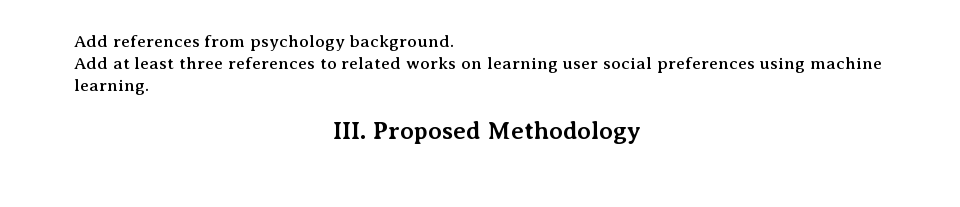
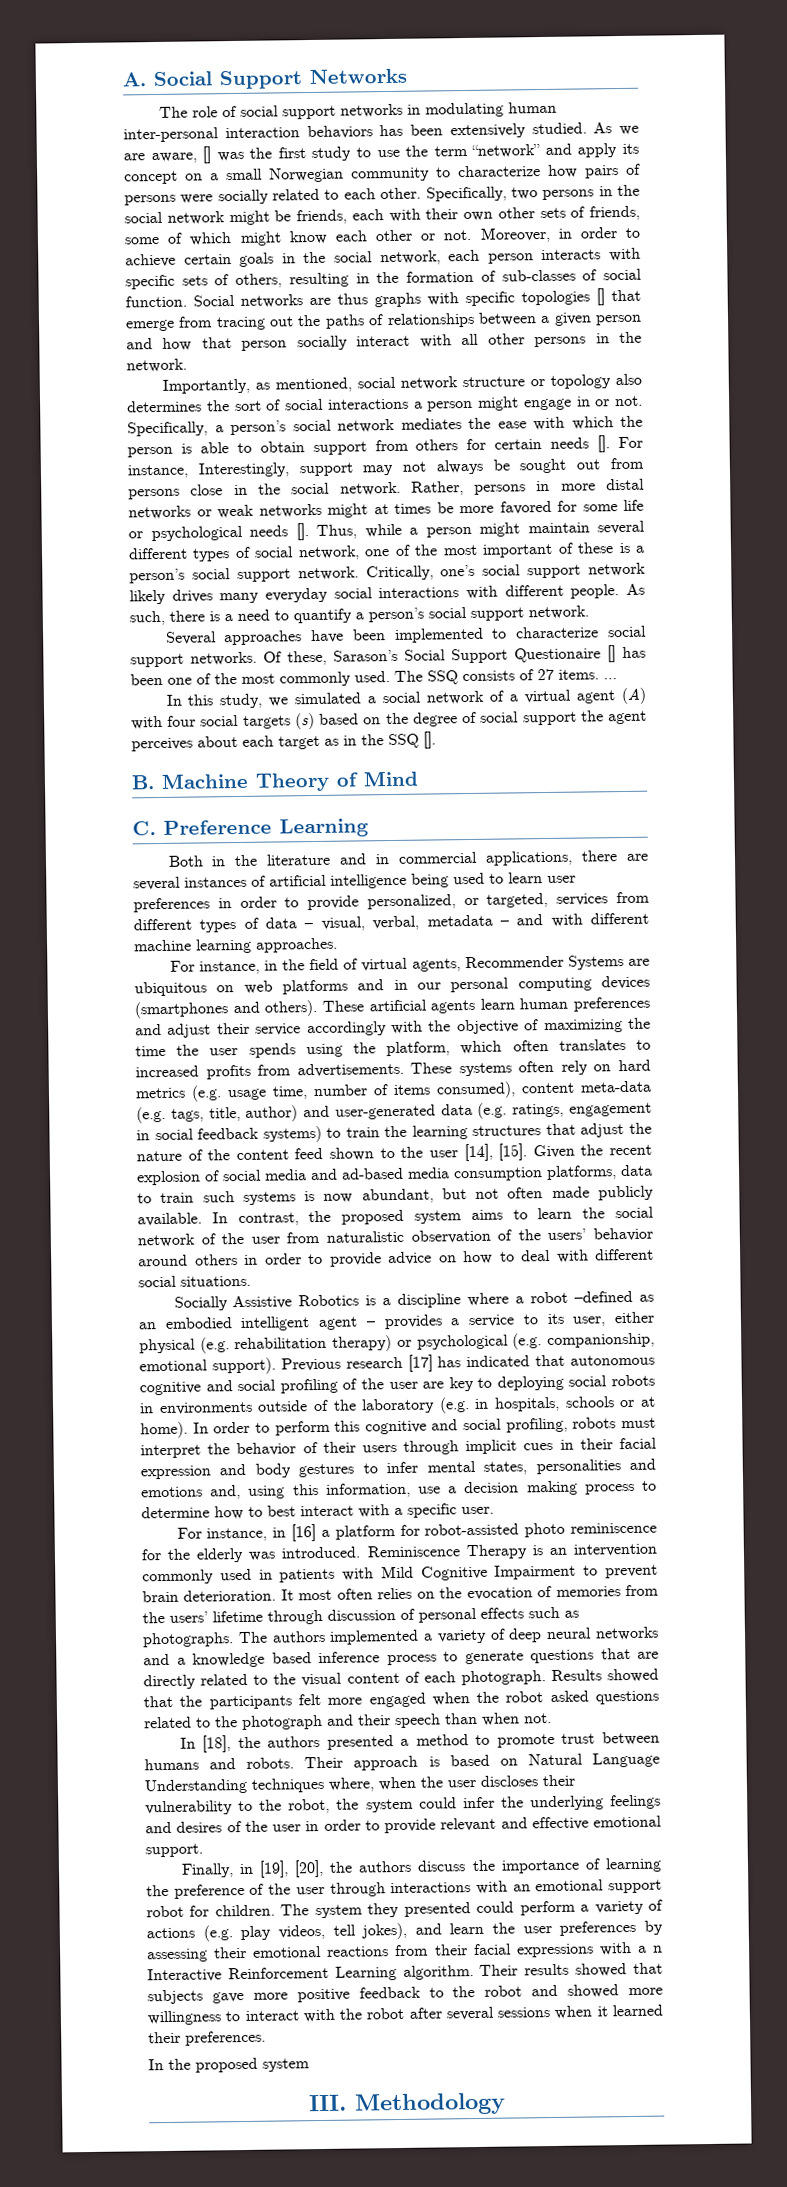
- Add references from psychology background.
- Add at least three references to related works on learning user social preferences using machine learning.
+ A. Social Support Networks
+ The role of social support networks in modulating human inter-personal interaction behaviors has been extensively studied. As we are aware, [] was the first study to use the term “network” and apply its concept on a small Norwegian community to characterize how pairs of persons were socially related to each other. Specifically, two persons in the social network might be friends, each with their own other sets of friends, some of which might know each other or not. Moreover, in order to achieve certain goals in the social network, each person interacts with specific sets of others, resulting in the formation of sub-classes of social function. Social networks are thus graphs with specific topologies [] that emerge from tracing out the paths of relationships between a given person and how that person socially interact with all other persons in the network.
+ Importantly, as mentioned, social network structure or topology also determines the sort of social interactions a person might engage in or not. Specifically, a person’s social network mediates the ease with which the person is able to obtain support from others for certain needs []. For instance, Interestingly, support may not always be sought out from persons close in the social network. Rather, persons in more distal networks or weak networks might at times be more favored for some life or psychological needs []. Thus, while a person might maintain several different types of social network, one of the most important of these is a person’s social support network. Critically, one’s social support network likely drives many everyday social interactions with different people. As such, there is a need to quantify a person’s social support network.
+ Several approaches have been implemented to characterize social support networks. Of these, Sarason’s Social Support Questionaire [] has been one of the most commonly used. The SSQ consists of 27 items. …
+ In this study, we simulated a social network of a virtual agent (A) with four social targets (s) based on the degree of social support the agent perceives about each target as in the SSQ [].
+ B. Machine Theory of Mind
+ C. Preference Learning
+ Both in the literature and in commercial applications, there are several instances of artificial intelligence being used to learn user preferences in order to provide personalized, or targeted, services from different types of data – visual, verbal, metadata – and with different machine learning approaches.
+ For instance, in the field of virtual agents, Recommender Systems are ubiquitous on web platforms and in our personal computing devices (smartphones and others). These artificial agents learn human preferences and adjust their service accordingly with the objective of maximizing the time the user spends using the platform, which often translates to increased profits from advertisements. These systems often rely on hard metrics (e.g. usage time, number of items consumed), content meta-data (e.g. tags, title, author) and user-generated data (e.g. ratings, engagement in social feedback systems) to train the learning structures that adjust the nature of the content feed shown to the user [14], [15]. Given the recent explosion of social media and ad-based media consumption platforms, data to train such systems is now abundant, but not often made publicly available. In contrast, the proposed system aims to learn the social network of the user from naturalistic observation of the users’ behavior around others in order to provide advice on how to deal with different social situations.
+ Socially Assistive Robotics is a discipline where a robot –defined as an embodied intelligent agent – provides a service to its user, either physical (e.g. rehabilitation therapy) or psychological (e.g. companionship, emotional support). Previous research [17] has indicated that autonomous cognitive and social profiling of the user are key to deploying social robots in environments outside of the laboratory (e.g. in hospitals, schools or at home). In order to perform this cognitive and social profiling, robots must interpret the behavior of their users through implicit cues in their facial expression and body gestures to infer mental states, personalities and emotions and, using this information, use a decision making process to determine how to best interact with a specific user.
+ For instance, in [16] a platform for robot-assisted photo reminiscence for the elderly was introduced. Reminiscence Therapy is an intervention commonly used in patients with Mild Cognitive Impairment to prevent brain deterioration. It most often relies on the evocation of memories from the users’ lifetime through discussion of personal effects such as photographs. The authors implemented a variety of deep neural networks and a knowledge based inference process to generate questions that are directly related to the visual content of each photograph. Results showed that the participants felt more engaged when the robot asked questions related to the photograph and their speech than when not.
+ In [18], the authors presented a method to promote trust between humans and robots. Their approach is based on Natural Language Understanding techniques where, when the user discloses their vulnerability to the robot, the system could infer the underlying feelings and desires of the user in order to provide relevant and effective emotional support.
+ Finally, in [19], [20], the authors discuss the importance of learning the preference of the user through interactions with an emotional support robot for children. The system they presented could perform a variety of actions (e.g. play videos, tell jokes), and learn the user preferences by assessing their emotional reactions from their facial expressions with a n Interactive Reinforcement Learning algorithm. Their results showed that subjects gave more positive feedback to the robot and showed more willingness to interact with the robot after several sessions when it learned their preferences.
+ In the proposed system
- III. Proposed Methodology
+ III. Methodology

